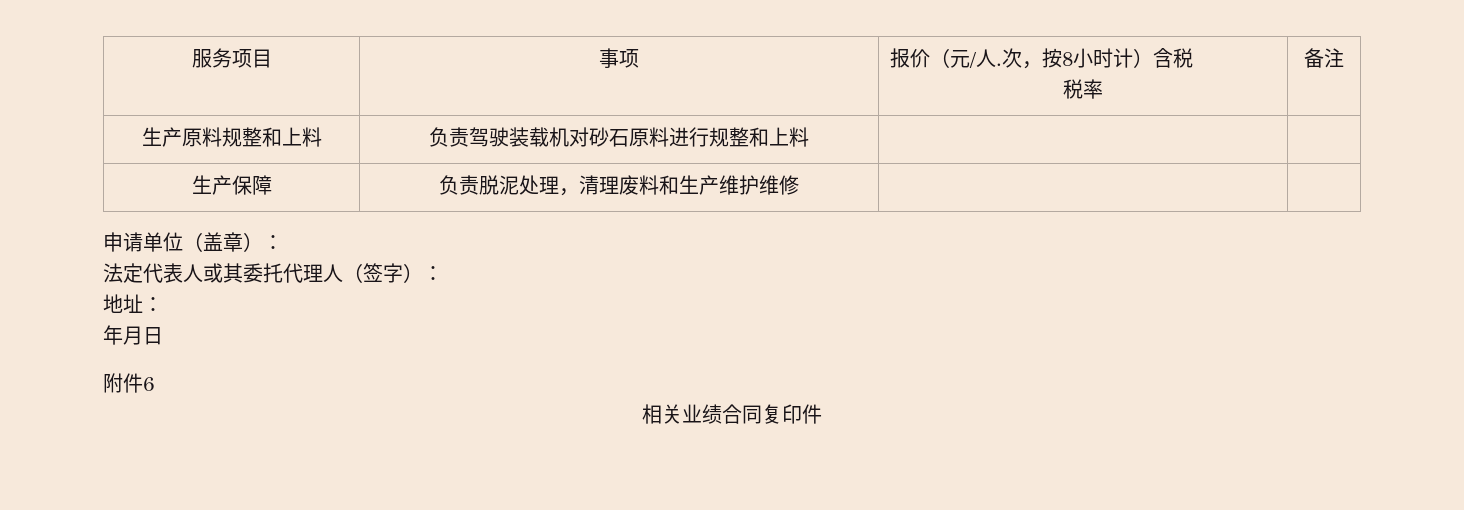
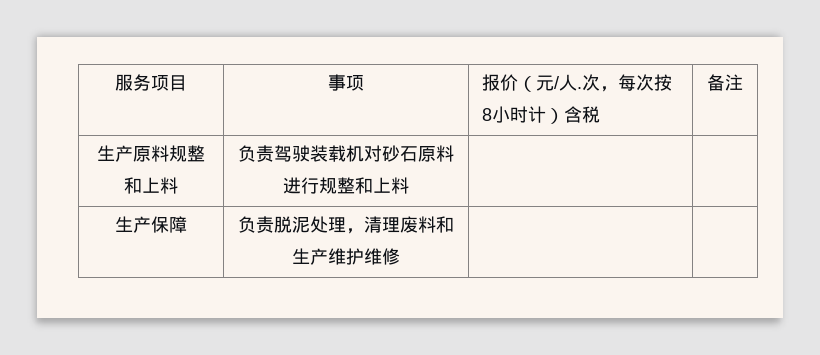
- 服务项目 | 事项 | 报价（元/人.次，按8小时计）含税
- 税率 | 备注
+ 服务项目 | 事项 | 报价（元/人.次，每次按8小时计）含税 | 备注
- 申请单位（盖章）：
- 法定代表人或其委托代理人（签字）：
- 地址：
- 年月日
- 附件6
- 相关业绩合同复印件

